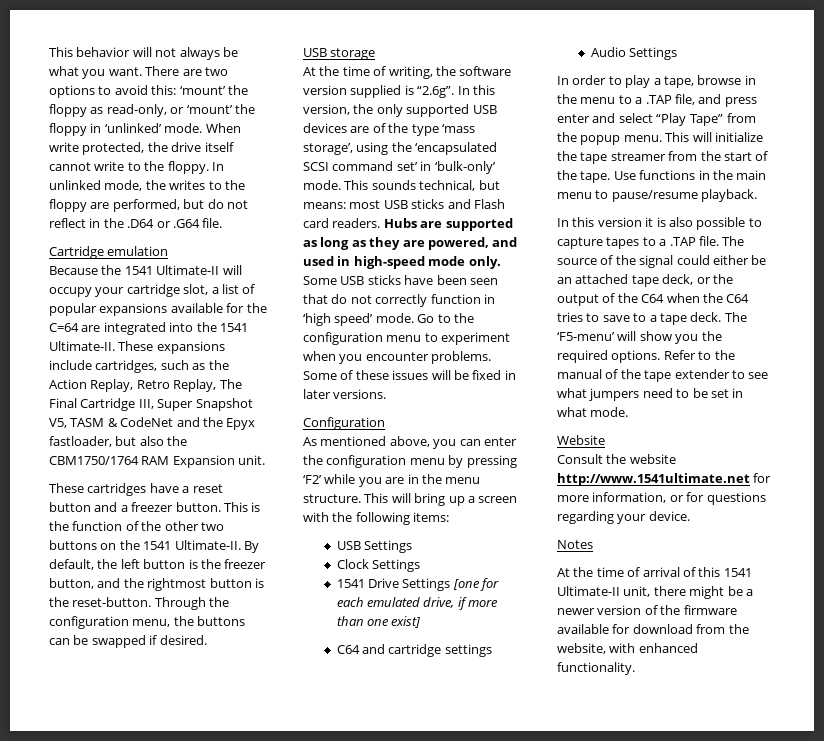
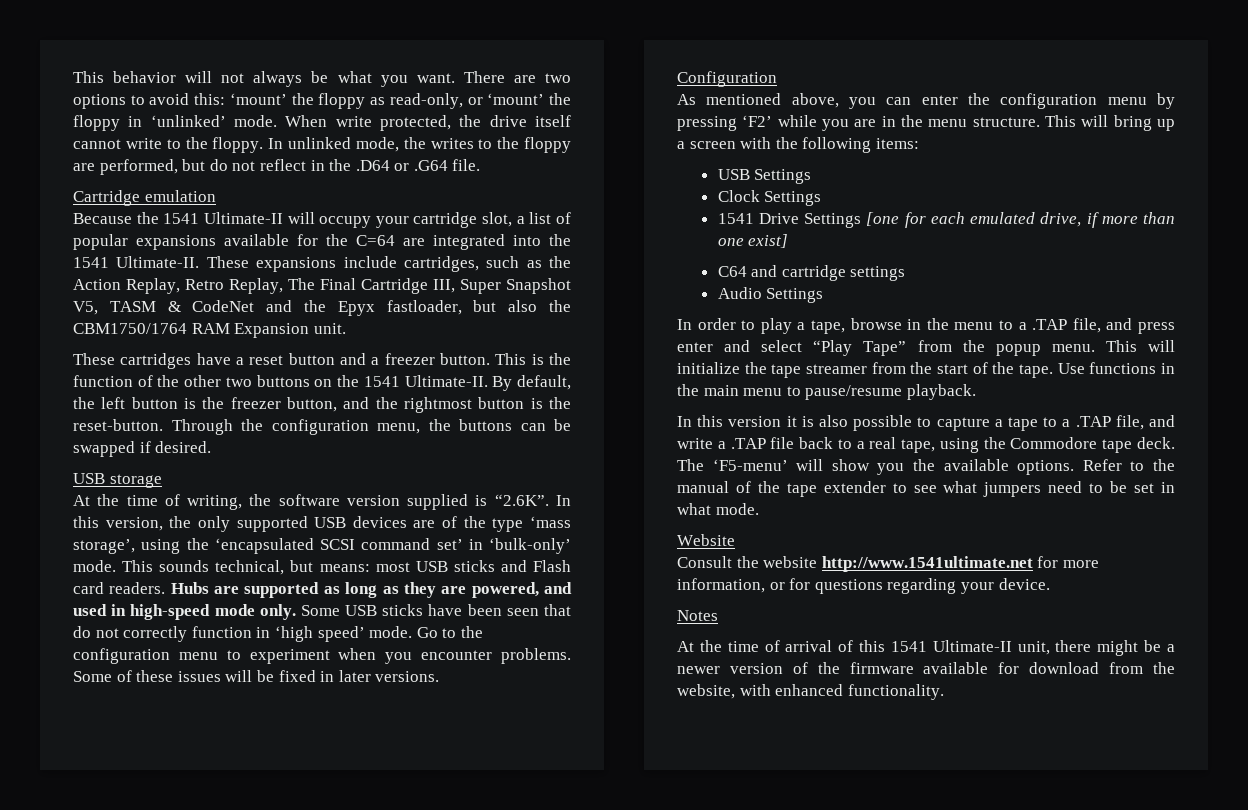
- At the time of writing, the software version supplied is “2.6g”. In this version, the only supported USB devices are of the type ‘mass storage’, using the ‘encapsulated SCSI command set’ in ‘bulk-only’ mode.
+ At the time of writing, the software version supplied is “2.6K”. In this version, the only supported USB devices are of the type ‘mass storage’, using the ‘encapsulated SCSI command set’ in ‘bulk-only’ mode.
- In this version it is also possible to capture tapes to a .TAP file. The source of the signal could either be an attached tape deck, or the output of the C64 when the C64 tries to save to a tape deck.
+ In this version it is also possible to capture a tape to a .TAP file, and write a .TAP file back to a real tape, using the Commodore tape deck.
- The ‘F5-menu’ will show you the required options.
+ The ‘F5-menu’ will show you the available options.

